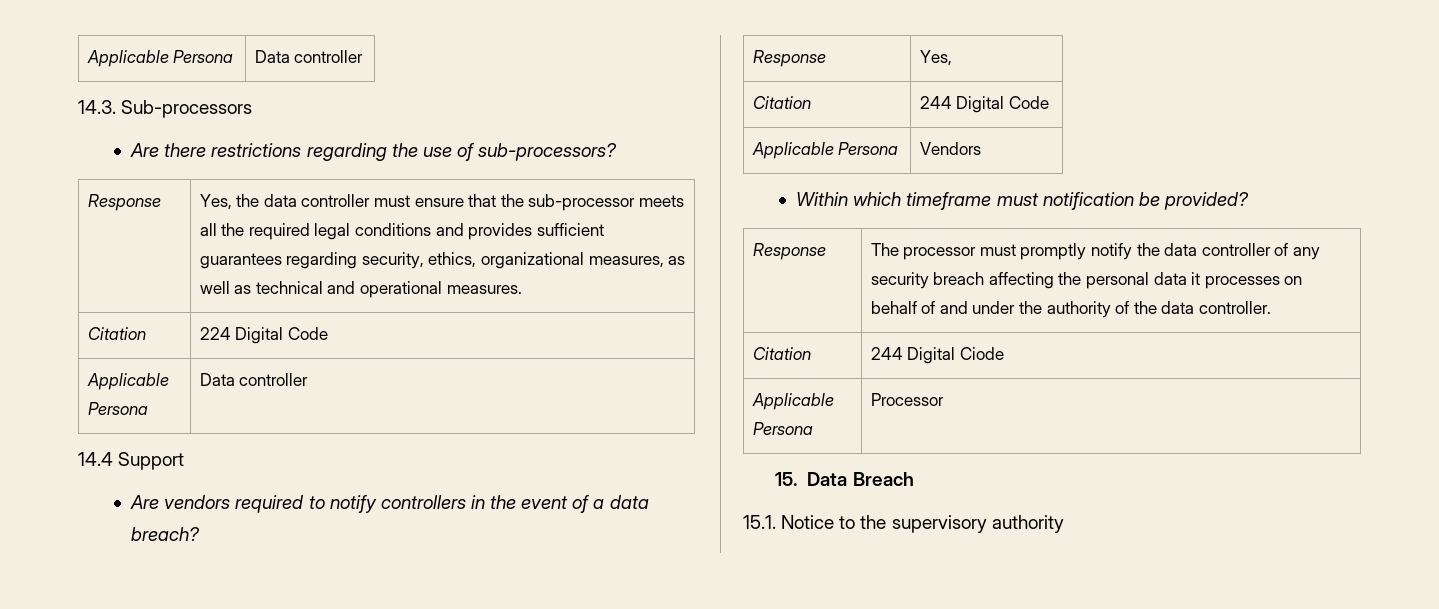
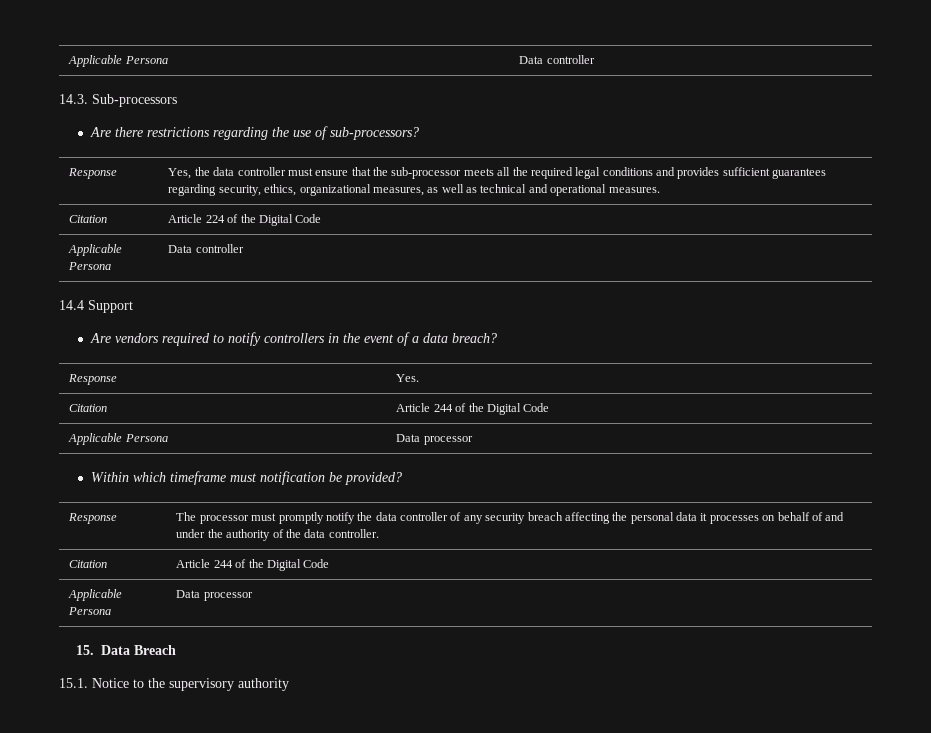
- Citation | 224 Digital Code
+ Citation | Article 224 of the Digital Code
  Are vendors required to notify controllers in the event of a data breach?
- Response | Yes,
- Citation | 244 Digital Code
- Applicable Persona | Vendors
+ Response | Yes.
+ Citation | Article 244 of the Digital Code
+ Applicable Persona | Data processor
  Response | The processor must promptly notify the data controller of any security breach affecting the personal data it processes on behalf of and under the authority of the data controller.
- Citation | 244 Digital Ciode
- Applicable Persona | Processor
+ Citation | Article 244 of the Digital Code
+ Applicable Persona | Data processor

